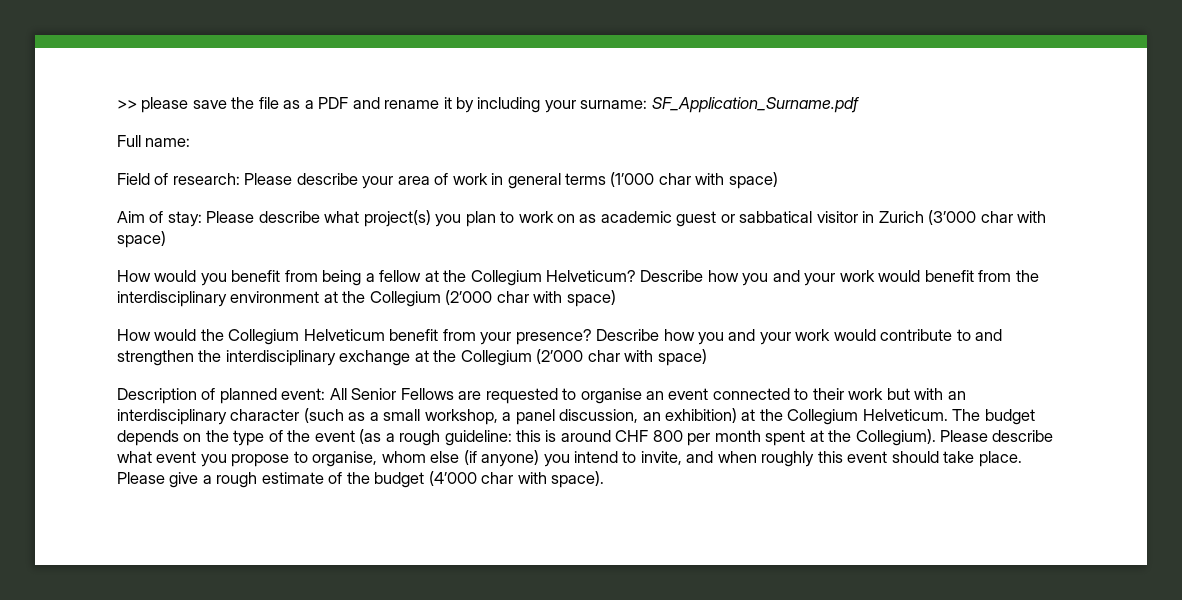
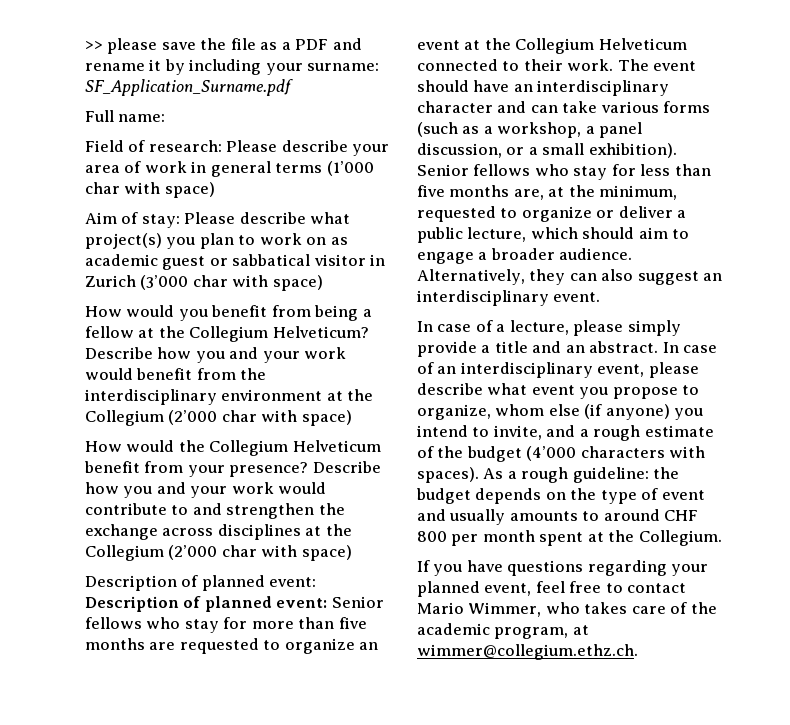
- Describe how you and your work would contribute to and strengthen the interdisciplinary exchange at the Collegium (2’000 char with space)
+ Describe how you and your work would contribute to and strengthen the exchange across disciplines at the Collegium (2’000 char with space)
- Description of planned event: All Senior Fellows are requested to organise an event connected to their work but with an interdisciplinary character (such as a small workshop, a panel discussion, an exhibition) at the Collegium Helveticum. The budget depends on the type of the event (as a rough guideline: this is around CHF 800 per month spent at the Collegium). Please describe what event you propose to organise, whom else (if anyone) you intend to invite, and when roughly this event should take place. Please give a rough estimate of the budget (4’000 char with space).
+ Description of planned event: Description of planned event: Senior fellows who stay for more than five months are requested to organize an event at the Collegium Helveticum connected to their work. The event should have an interdisciplinary character and can take various forms (such as a workshop, a panel discussion, or a small exhibition). Senior fellows who stay for less than five months are, at the minimum, requested to organize or deliver a public lecture, which should aim to engage a broader audience. Alternatively, they can also suggest an interdisciplinary event.
+ In case of a lecture, please simply provide a title and an abstract. In case of an interdisciplinary event, please describe what event you propose to organize, whom else (if anyone) you intend to invite, and a rough estimate of the budget (4’000 characters with spaces). As a rough guideline: the budget depends on the type of event and usually amounts to around CHF 800 per month spent at the Collegium.
+ If you have questions regarding your planned event, feel free to contact Mario Wimmer, who takes care of the academic program, at wimmer@collegium.ethz.ch.

